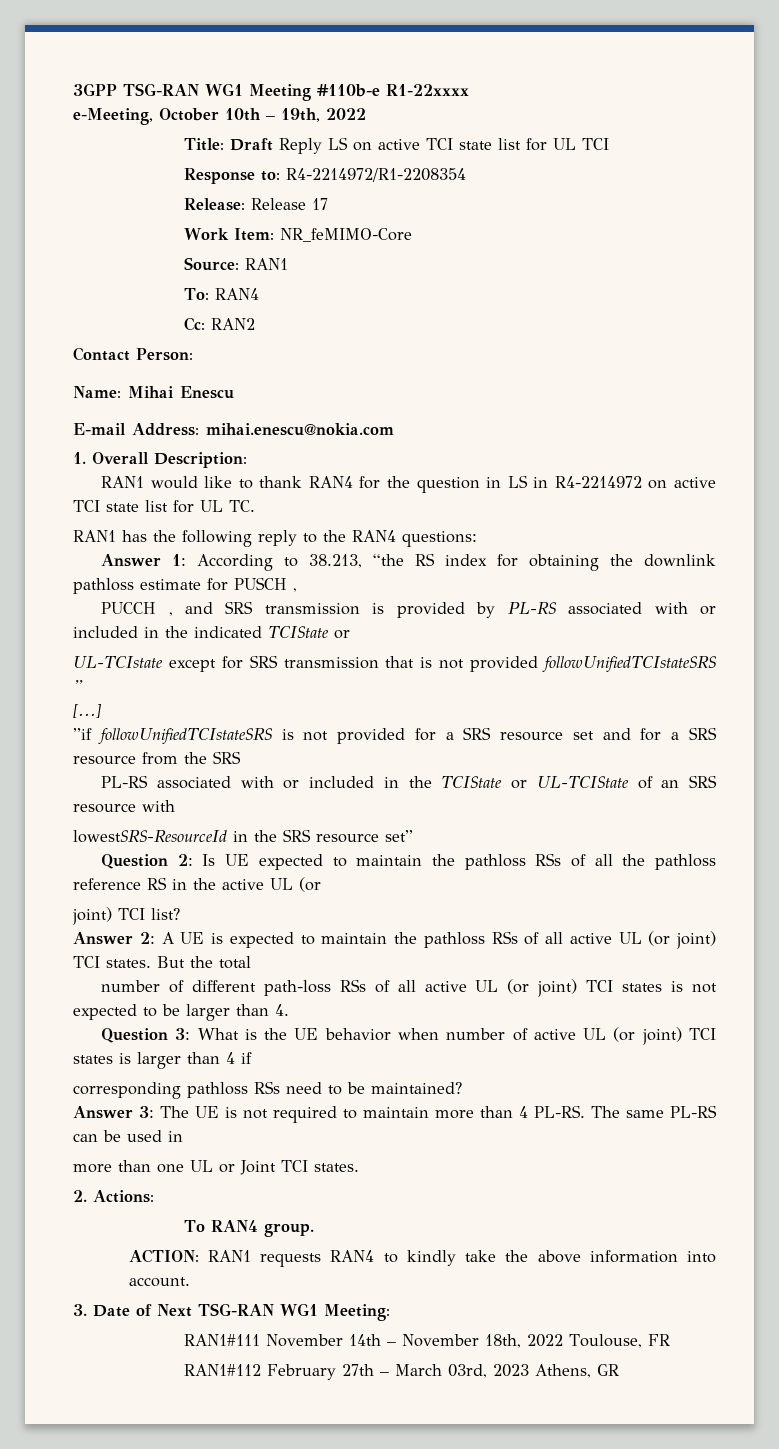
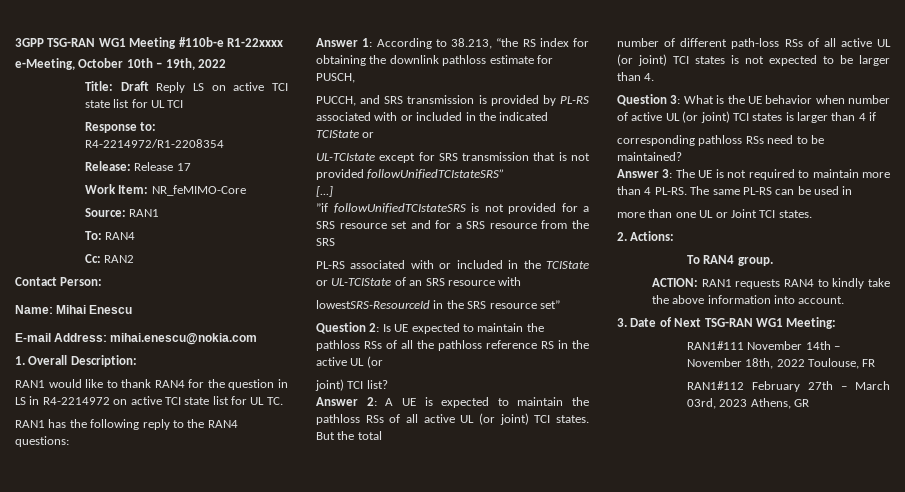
- Answer 1: According to 38.213, “the RS index for obtaining the downlink pathloss estimate for PUSCH ,
- PUCCH , and SRS transmission is provided by PL-RS associated with or included in the indicated TCIState or
+ Answer 1: According to 38.213, “the RS index for obtaining the downlink pathloss estimate for PUSCH,
+ PUCCH, and SRS transmission is provided by PL-RS associated with or included in the indicated TCIState or
- UL-TCIstate except for SRS transmission that is not provided followUnifiedTCIstateSRS ”
+ UL-TCIstate except for SRS transmission that is not provided followUnifiedTCIstateSRS”

